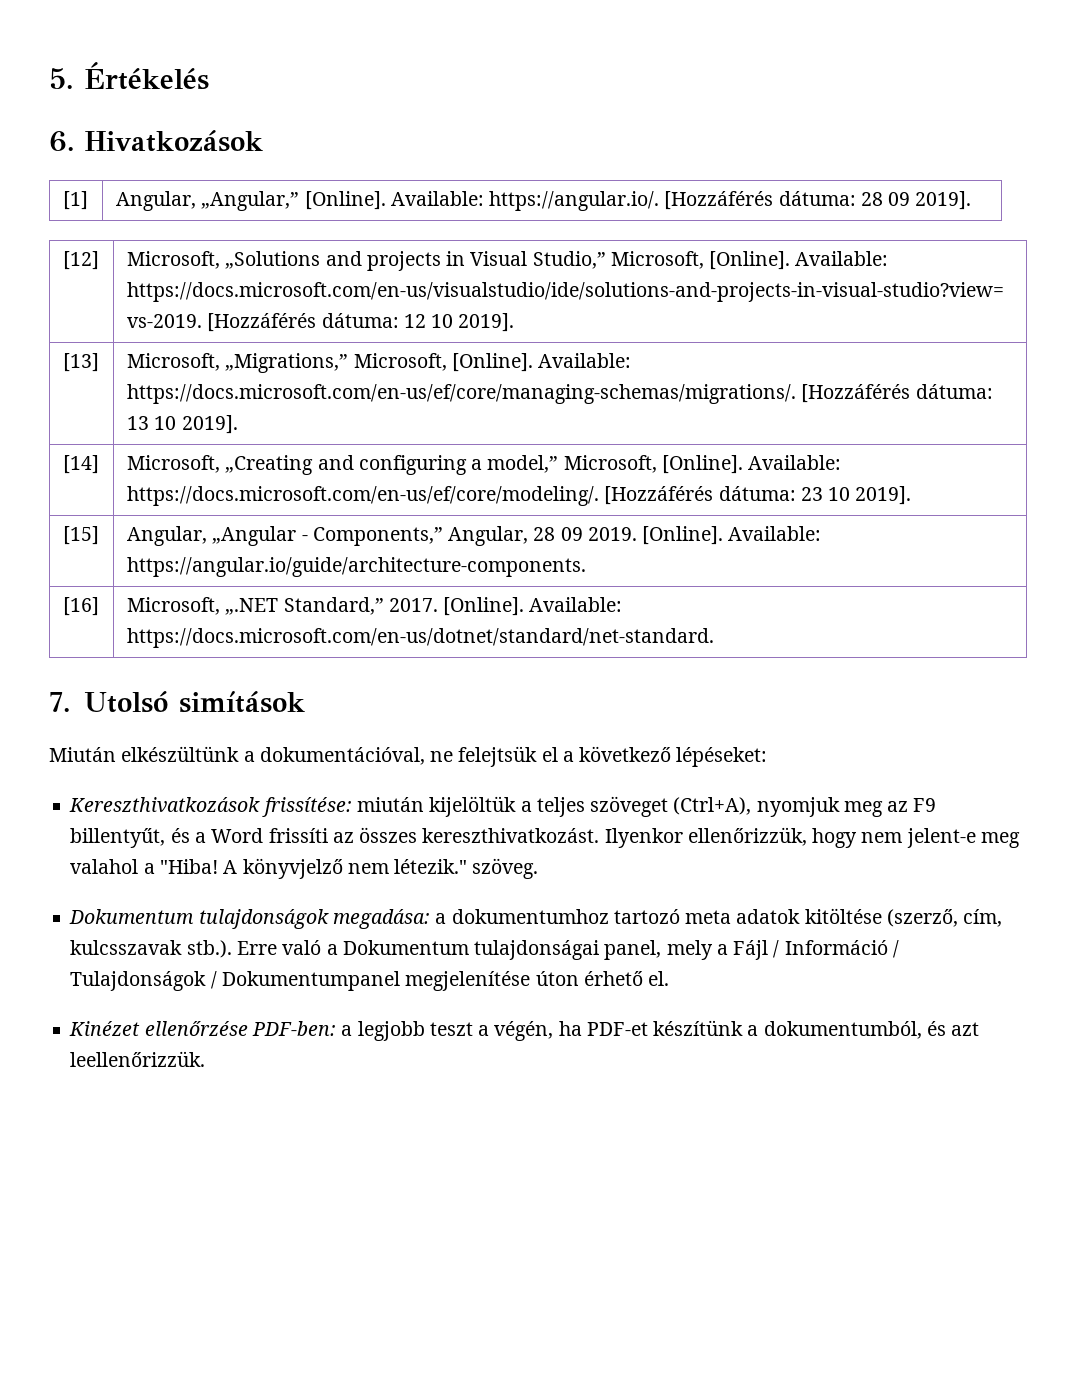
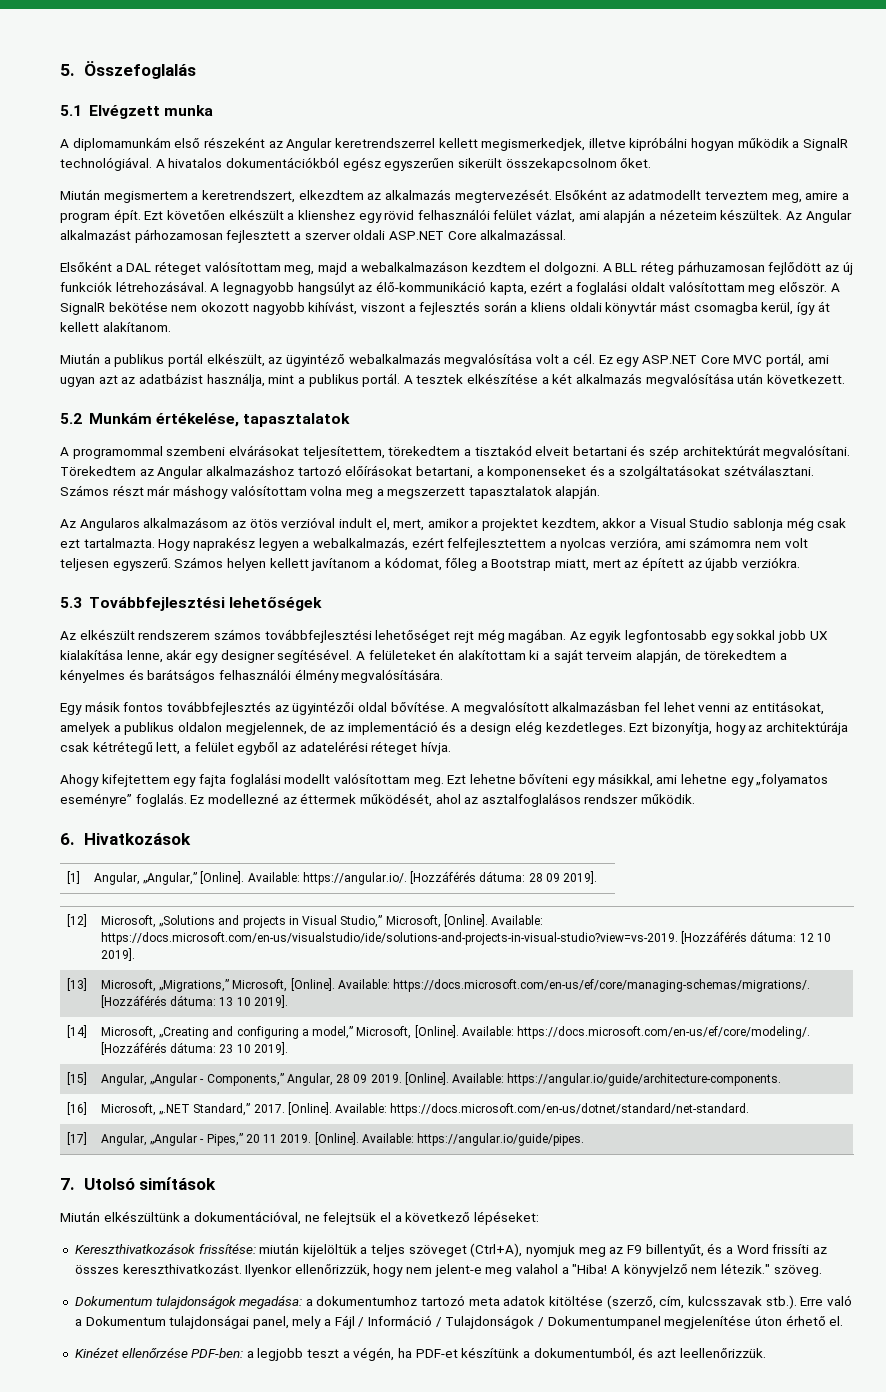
- 5. Értékelés
+ 5. Összefoglalás
+ 5.1 Elvégzett munka
+ A diplomamunkám első részeként az Angular keretrendszerrel kellett megismerkedjek, illetve kipróbálni hogyan működik a SignalR technológiával. A hivatalos dokumentációkból egész egyszerűen sikerült összekapcsolnom őket.
+ Miután megismertem a keretrendszert, elkezdtem az alkalmazás megtervezését. Elsőként az adatmodellt terveztem meg, amire a program épít. Ezt követően elkészült a klienshez egy rövid felhasználói felület vázlat, ami alapján a nézeteim készültek. Az Angular alkalmazást párhozamosan fejlesztett a szerver oldali ASP.NET Core alkalmazással.
+ Elsőként a DAL réteget valósítottam meg, majd a webalkalmazáson kezdtem el dolgozni. A BLL réteg párhuzamosan fejlődött az új funkciók létrehozásával. A legnagyobb hangsúlyt az élő-kommunikáció kapta, ezért a foglalási oldalt valósítottam meg először. A SignalR bekötése nem okozott nagyobb kihívást, viszont a fejlesztés során a kliens oldali könyvtár mást csomagba kerül, így át kellett alakítanom.
+ Miután a publikus portál elkészült, az ügyintéző webalkalmazás megvalósítása volt a cél. Ez egy ASP.NET Core MVC portál, ami ugyan azt az adatbázist használja, mint a publikus portál. A tesztek elkészítése a két alkalmazás megvalósítása után következett.
+ 5.2 Munkám értékelése, tapasztalatok
+ A programommal szembeni elvárásokat teljesítettem, törekedtem a tisztakód elveit betartani és szép architektúrát megvalósítani. Törekedtem az Angular alkalmazáshoz tartozó előírásokat betartani, a komponenseket és a szolgáltatásokat szétválasztani. Számos részt már máshogy valósítottam volna meg a megszerzett tapasztalatok alapján.
+ Az Angularos alkalmazásom az ötös verzióval indult el, mert, amikor a projektet kezdtem, akkor a Visual Studio sablonja még csak ezt tartalmazta. Hogy naprakész legyen a webalkalmazás, ezért felfejlesztettem a nyolcas verzióra, ami számomra nem volt teljesen egyszerű. Számos helyen kellett javítanom a kódomat, főleg a Bootstrap miatt, mert az épített az újabb verziókra.
+ 5.3 Továbbfejlesztési lehetőségek
+ Az elkészült rendszerem számos továbbfejlesztési lehetőséget rejt még magában. Az egyik legfontosabb egy sokkal jobb UX kialakítása lenne, akár egy designer segítésével. A felületeket én alakítottam ki a saját terveim alapján, de törekedtem a kényelmes és barátságos felhasználói élmény megvalósítására.
+ Egy másik fontos továbbfejlesztés az ügyintézői oldal bővítése. A megvalósított alkalmazásban fel lehet venni az entitásokat, amelyek a publikus oldalon megjelennek, de az implementáció és a design elég kezdetleges. Ezt bizonyítja, hogy az architektúrája csak kétrétegű lett, a felület egyből az adatelérési réteget hívja.
+ Ahogy kifejtettem egy fajta foglalási modellt valósítottam meg. Ezt lehetne bővíteni egy másikkal, ami lehetne egy „folyamatos eseményre” foglalás. Ez modellezné az éttermek működését, ahol az asztalfoglalásos rendszer működik.
+ [17] | Angular, „Angular - Pipes,” 20 11 2019. [Online]. Available: https://angular.io/guide/pipes.

